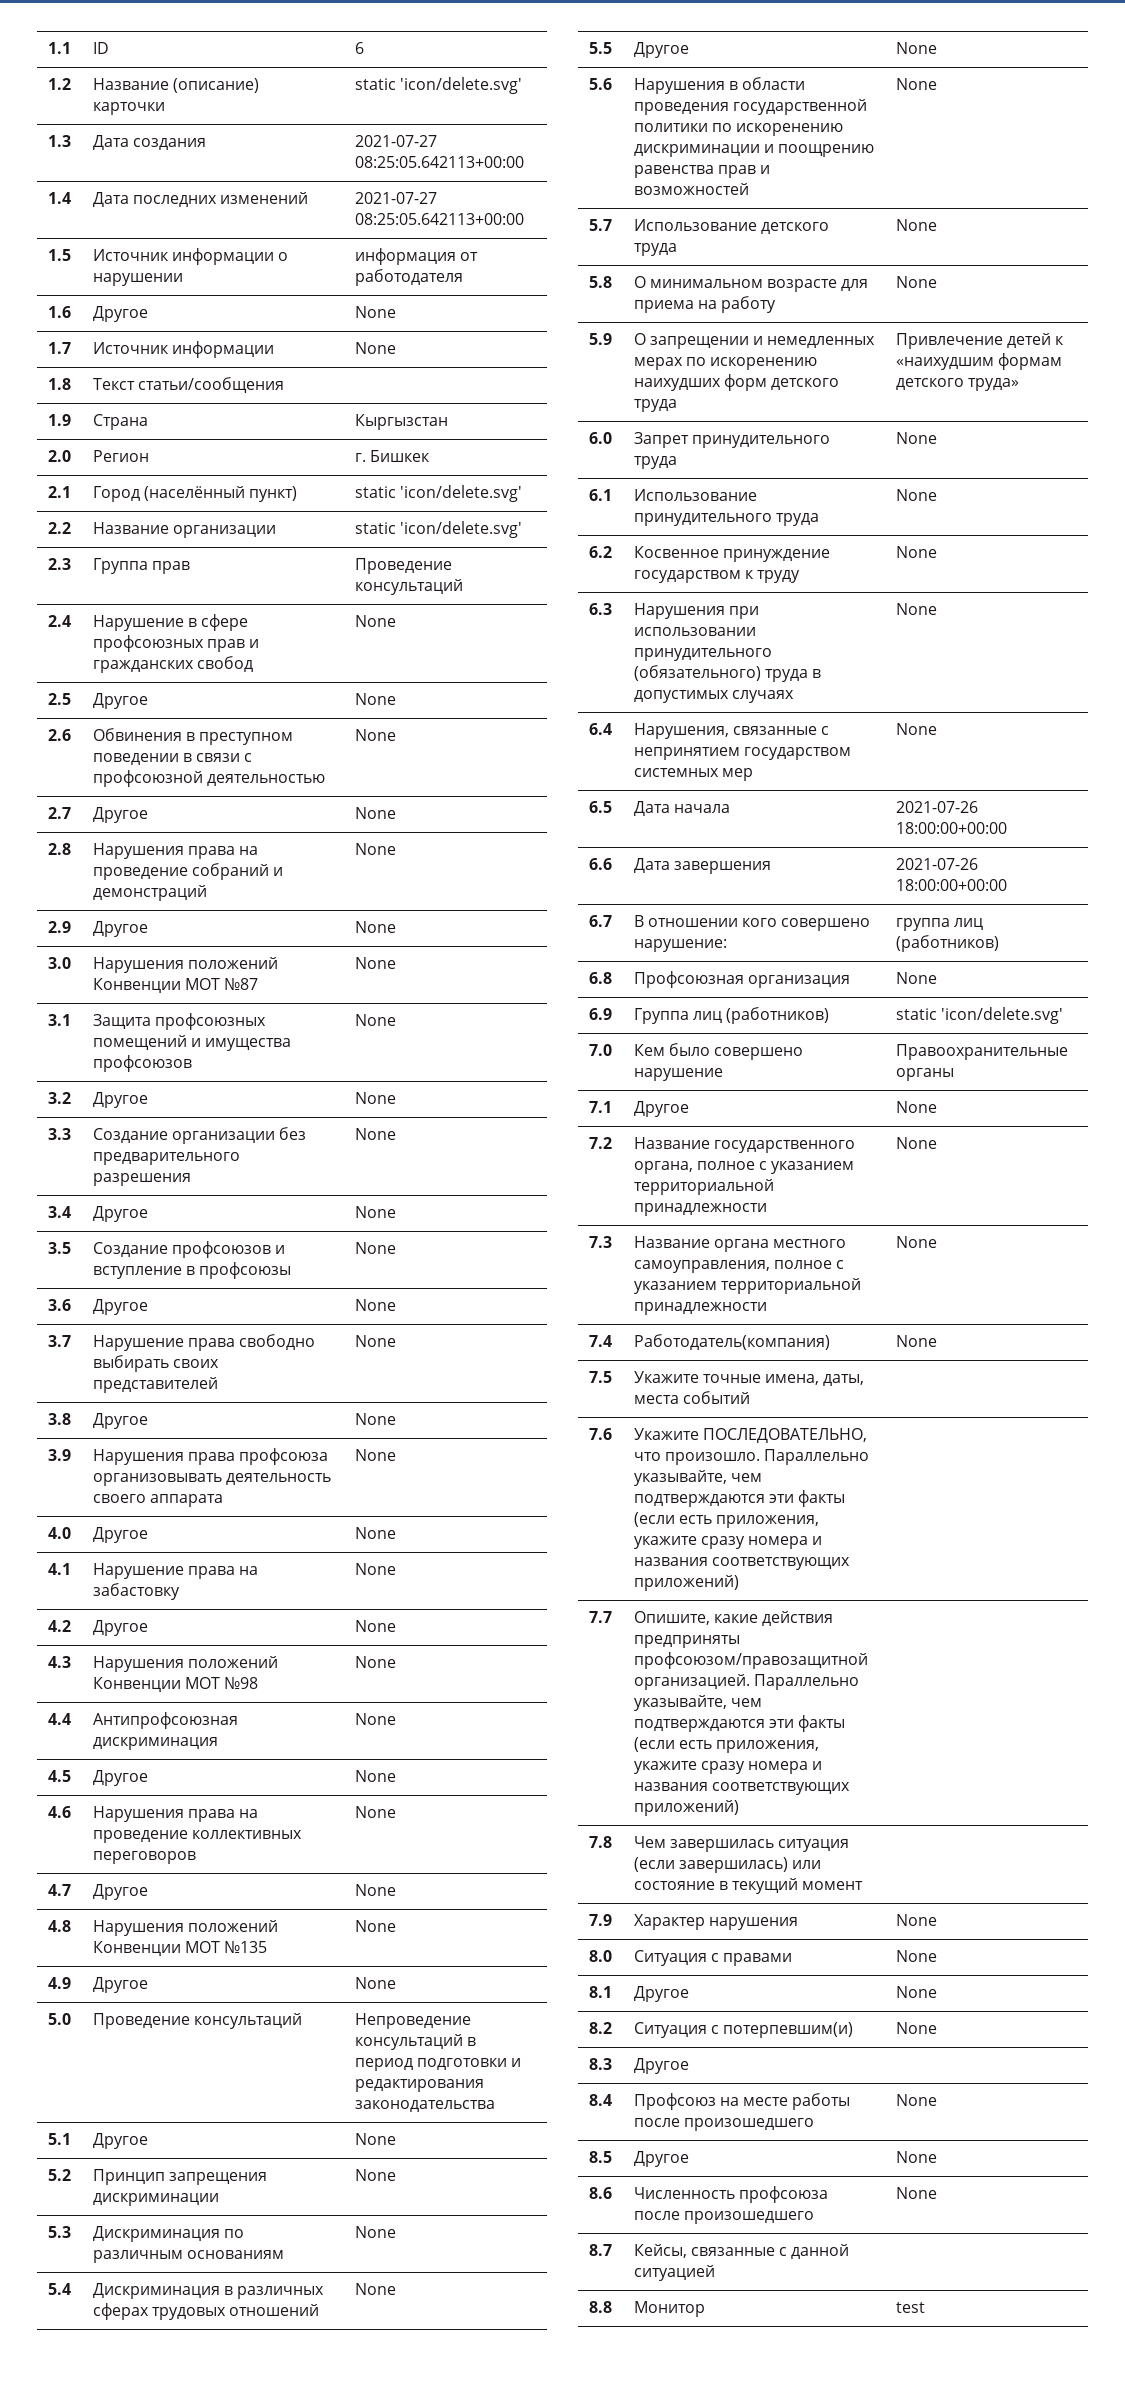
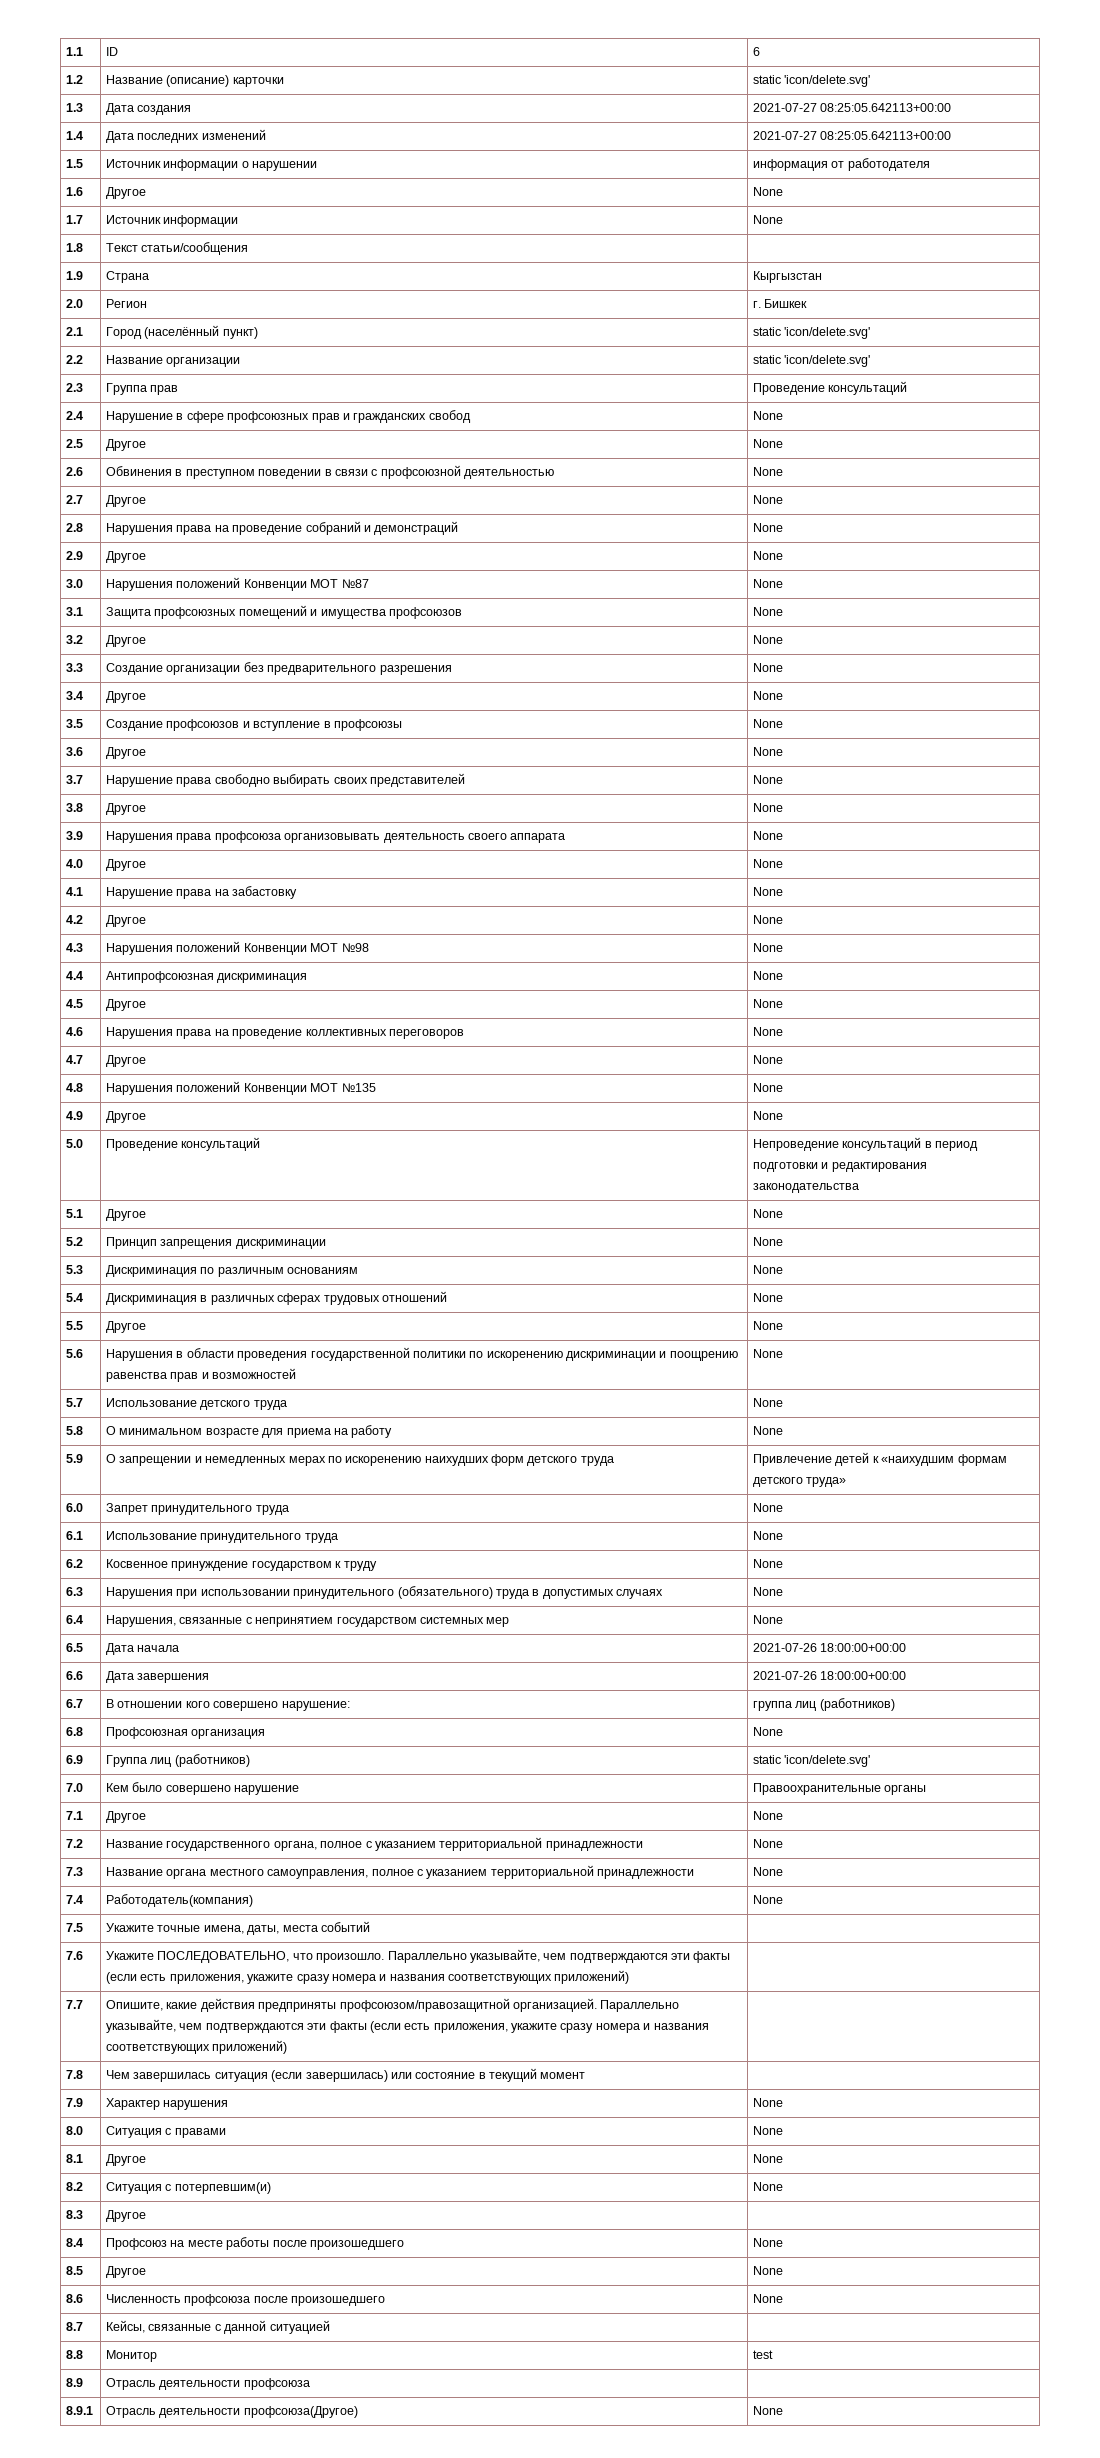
+ 8.9 | Отрасль деятельности профсоюза |
+ 8.9.1 | Отрасль деятельности профсоюза(Другое) | None

